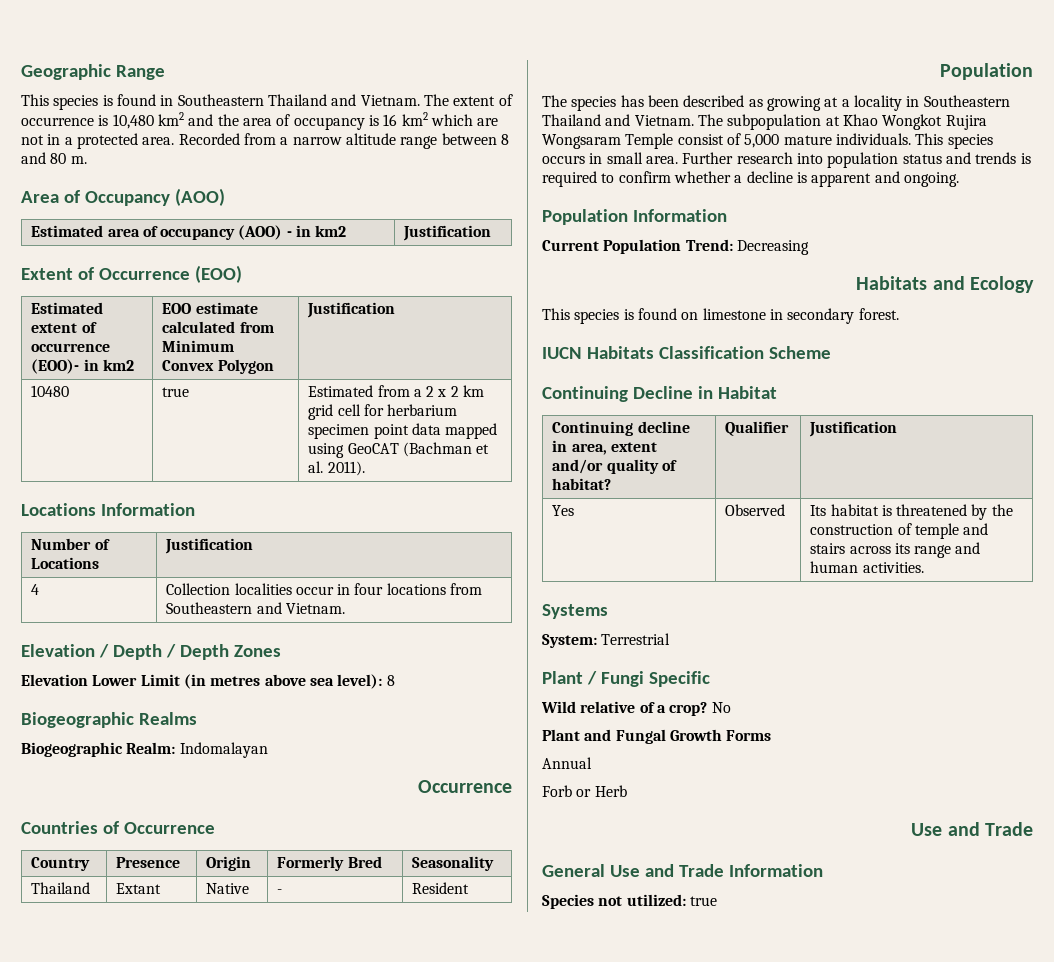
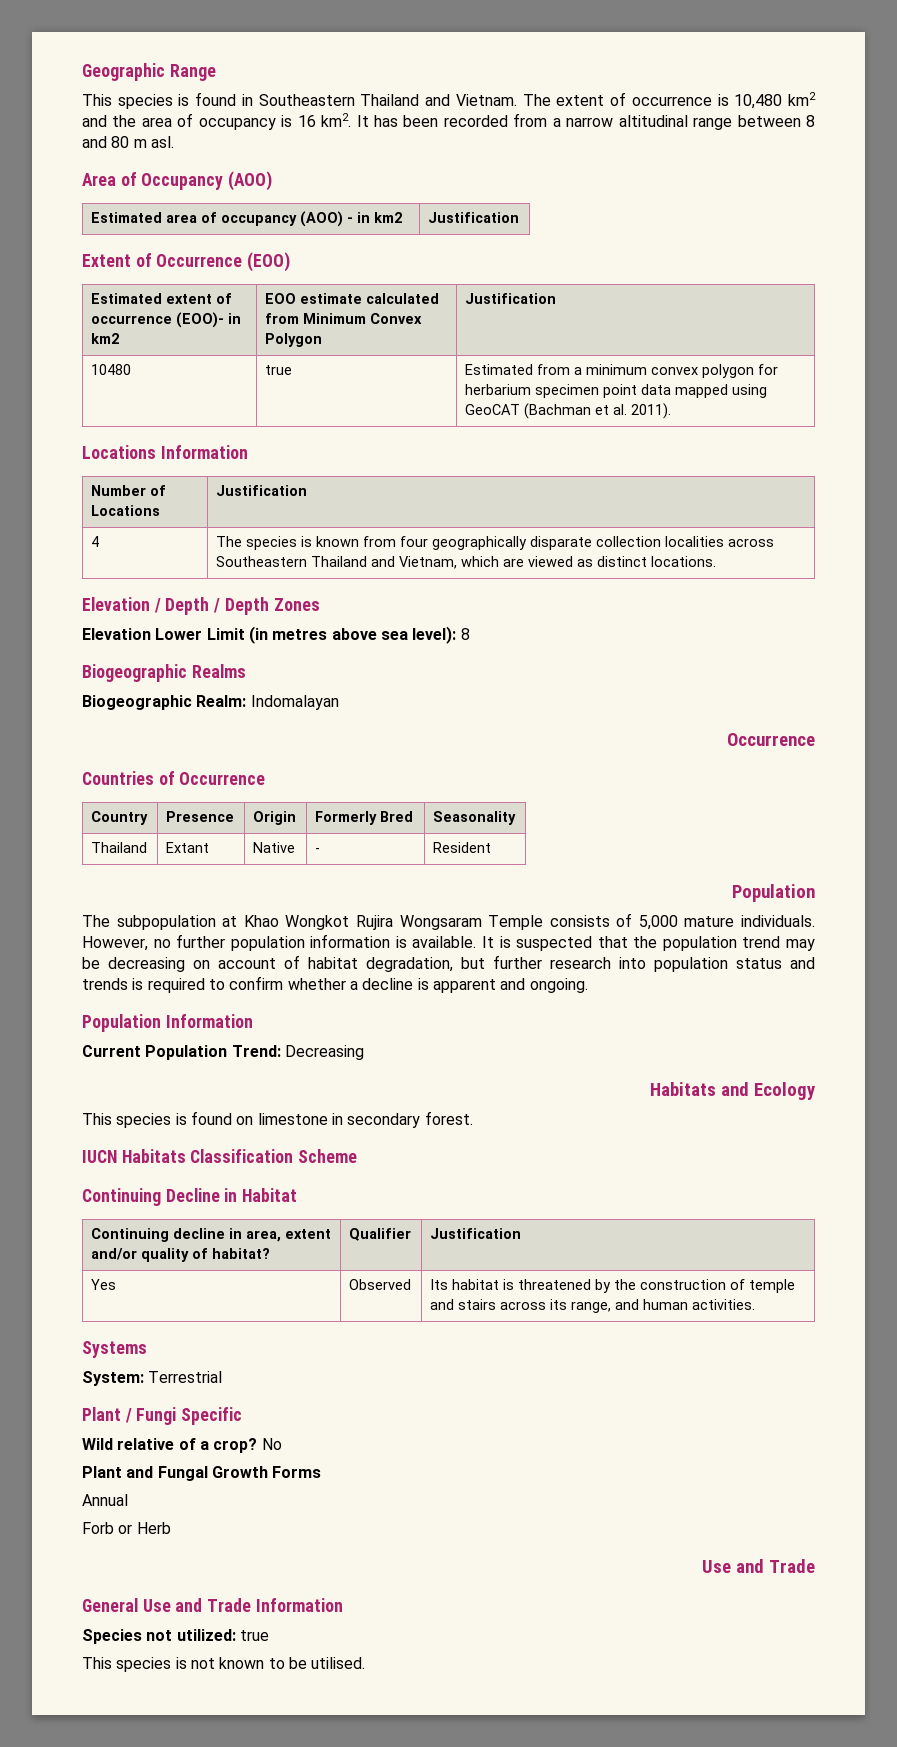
- The extent of occurrence is 10,480 km2 and the area of occupancy is 16 km2 which are not in a protected area. Recorded from a narrow altitude range between 8 and 80 m.
+ The extent of occurrence is 10,480 km2 and the area of occupancy is 16 km2. It has been recorded from a narrow altitudinal range between 8 and 80 m asl.
- 10480 | true | Estimated from a 2 x 2 km grid cell for herbarium specimen point data mapped using GeoCAT (Bachman et al. 2011).
+ 10480 | true | Estimated from a minimum convex polygon for herbarium specimen point data mapped using GeoCAT (Bachman et al. 2011).
- 4 | Collection localities occur in four locations from Southeastern and Vietnam.
+ 4 | The species is known from four geographically disparate collection localities across Southeastern Thailand and Vietnam, which are viewed as distinct locations.
- The species has been described as growing at a locality in Southeastern Thailand and Vietnam. The subpopulation at Khao Wongkot Rujira Wongsaram Temple consist of 5,000 mature individuals.
+ The subpopulation at Khao Wongkot Rujira Wongsaram Temple consists of 5,000 mature individuals.
- This species occurs in small area. Further research into population status and trends is required to confirm whether a decline is apparent and ongoing.
+ However, no further population information is available. It is suspected that the population trend may be decreasing on account of habitat degradation, but further research into population status and trends is required to confirm whether a decline is apparent and ongoing.
- Yes | Observed | Its habitat is threatened by the construction of temple and stairs across its range and human activities.
+ Yes | Observed | Its habitat is threatened by the construction of temple and stairs across its range, and human activities.
+ This species is not known to be utilised.

